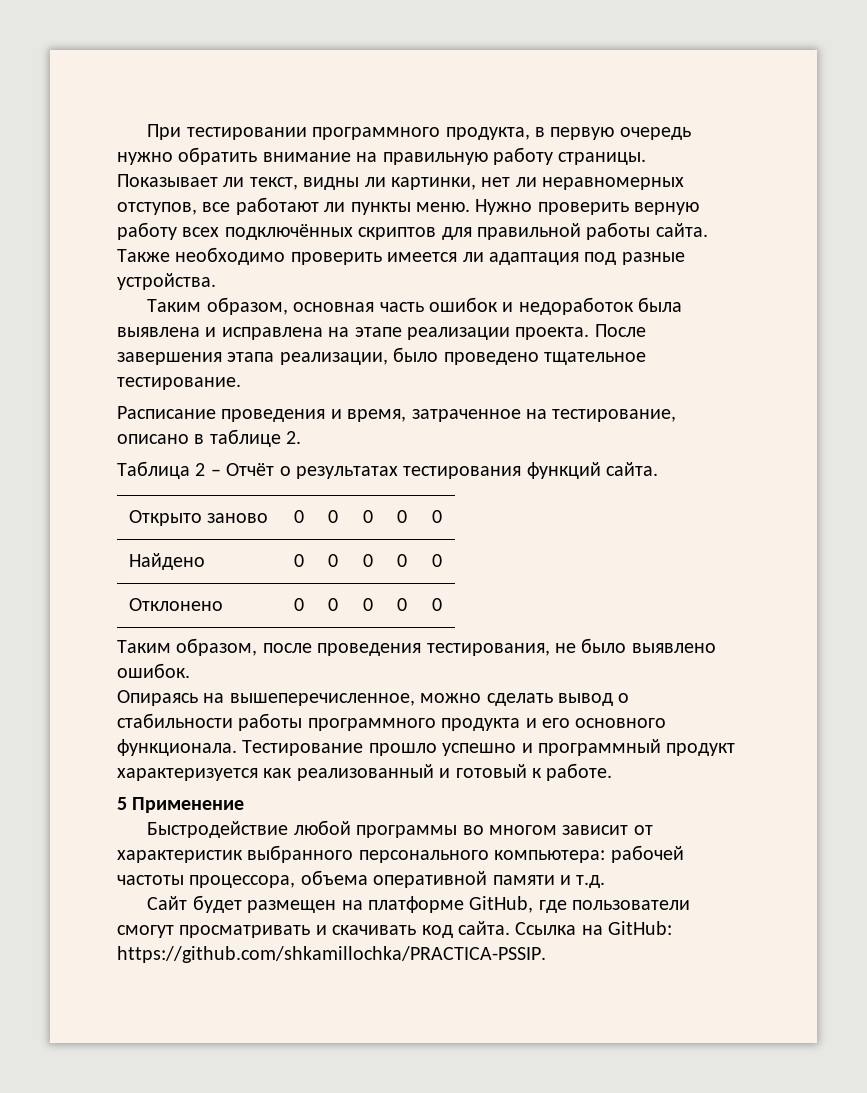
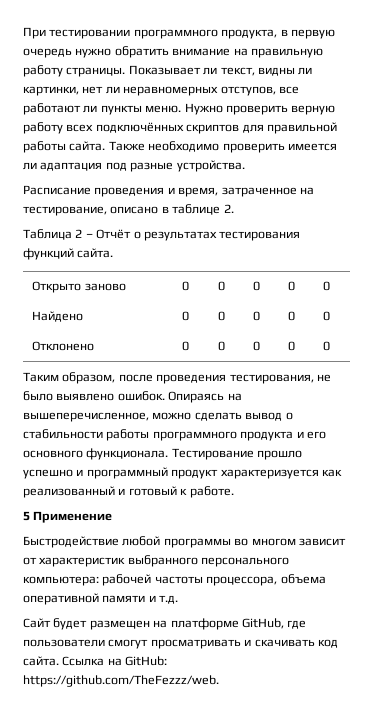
- Таким образом, основная часть ошибок и недоработок была выявлена и исправлена на этапе реализации проекта. После завершения этапа реализации, было проведено тщательное тестирование.
- Таким образом, после проведения тестирования, не было выявлено ошибок.
- Опираясь на вышеперечисленное, можно сделать вывод о стабильности работы программного продукта и его основного функционала.
+ Таким образом, после проведения тестирования, не было выявлено ошибок. Опираясь на вышеперечисленное, можно сделать вывод о стабильности работы программного продукта и его основного функционала.
- Ссылка на GitHub: https://github.com/shkamillochka/PRACTICA-PSSIP.
+ Ссылка на GitHub: https://github.com/TheFezzz/web.

